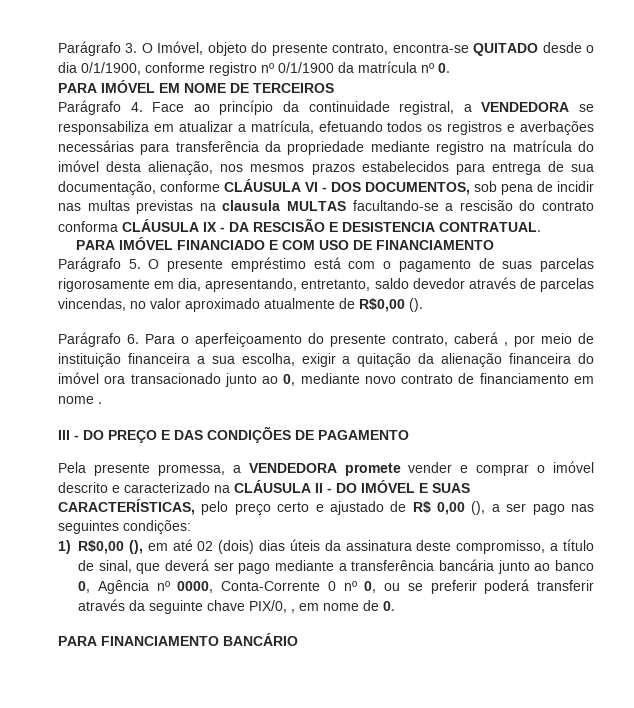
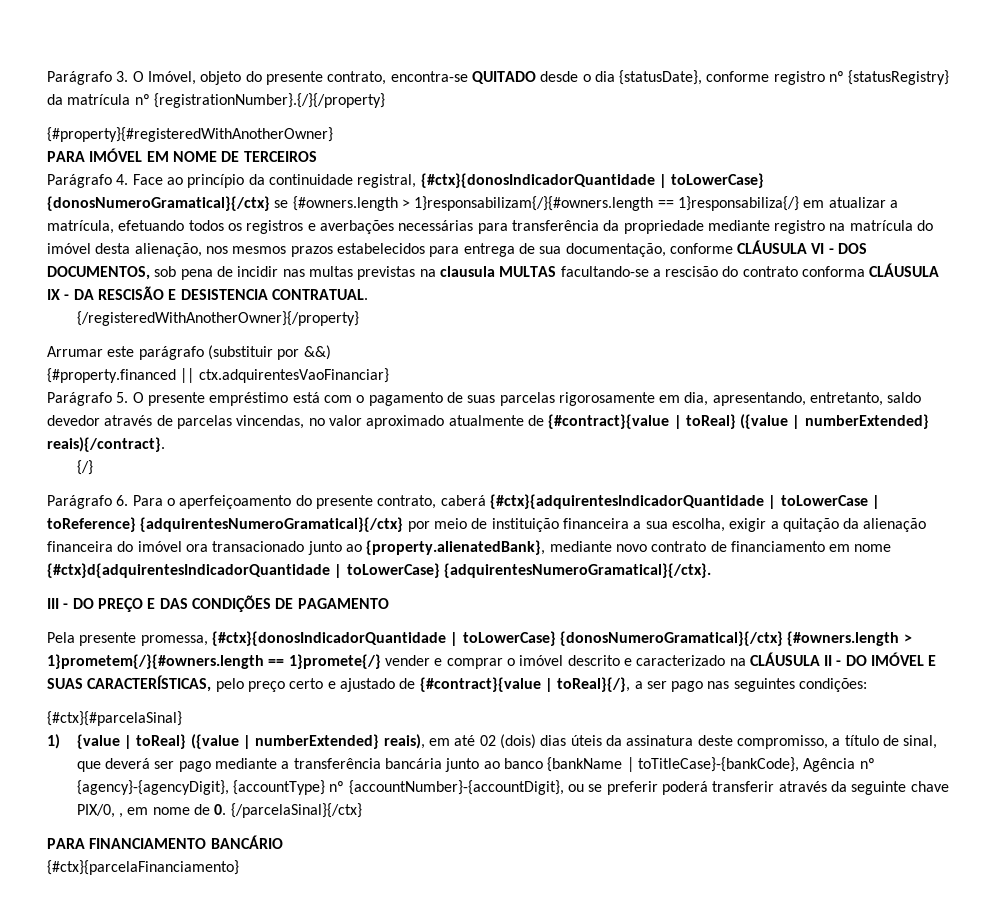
- Parágrafo 3. O Imóvel, objeto do presente contrato, encontra-se QUITADO desde o dia 0/1/1900, conforme registro nº 0/1/1900 da matrícula nº 0.
+ Parágrafo 3. O Imóvel, objeto do presente contrato, encontra-se QUITADO desde o dia {statusDate}, conforme registro nº {statusRegistry} da matrícula nº {registrationNumber}.{/}{/property}
+ {#property}{#registeredWithAnotherOwner}
- Parágrafo 4. Face ao princípio da continuidade registral, a VENDEDORA se responsabiliza em atualizar a matrícula, efetuando todos os registros e averbações necessárias para transferência da propriedade mediante registro na matrícula do imóvel desta alienação, nos mesmos prazos estabelecidos para entrega de sua documentação, conforme CLÁUSULA VI - DOS DOCUMENTOS, sob pena de incidir nas multas previstas na clausula MULTAS facultando-se a rescisão do contrato conforma CLÁUSULA IX - DA RESCISÃO E DESISTENCIA CONTRATUAL.
+ Parágrafo 4. Face ao princípio da continuidade registral, {#ctx}{donosIndicadorQuantidade | toLowerCase} {donosNumeroGramatical}{/ctx} se {#owners.length > 1}responsabilizam{/}{#owners.length == 1}responsabiliza{/} em atualizar a matrícula, efetuando todos os registros e averbações necessárias para transferência da propriedade mediante registro na matrícula do imóvel desta alienação, nos mesmos prazos estabelecidos para entrega de sua documentação, conforme CLÁUSULA VI - DOS DOCUMENTOS, sob pena de incidir nas multas previstas na clausula MULTAS facultando-se a rescisão do contrato conforma CLÁUSULA IX - DA RESCISÃO E DESISTENCIA CONTRATUAL.
- PARA IMÓVEL FINANCIADO E COM USO DE FINANCIAMENTO
+ {/registeredWithAnotherOwner}{/property}
+ Arrumar este parágrafo (substituir por &&)
+ {#property.financed || ctx.adquirentesVaoFinanciar}
- Parágrafo 5. O presente empréstimo está com o pagamento de suas parcelas rigorosamente em dia, apresentando, entretanto, saldo devedor através de parcelas vincendas, no valor aproximado atualmente de R$0,00 ().
+ Parágrafo 5. O presente empréstimo está com o pagamento de suas parcelas rigorosamente em dia, apresentando, entretanto, saldo devedor através de parcelas vincendas, no valor aproximado atualmente de {#contract}{value | toReal} ({value | numberExtended} reais){/contract}.
+ {/}
- Parágrafo 6. Para o aperfeiçoamento do presente contrato, caberá , por meio de instituição financeira a sua escolha, exigir a quitação da alienação financeira do imóvel ora transacionado junto ao 0, mediante novo contrato de financiamento em nome .
+ Parágrafo 6. Para o aperfeiçoamento do presente contrato, caberá {#ctx}{adquirentesIndicadorQuantidade | toLowerCase | toReference} {adquirentesNumeroGramatical}{/ctx} por meio de instituição financeira a sua escolha, exigir a quitação da alienação financeira do imóvel ora transacionado junto ao {property.alienatedBank}, mediante novo contrato de financiamento em nome {#ctx}d{adquirentesIndicadorQuantidade | toLowerCase} {adquirentesNumeroGramatical}{/ctx}.
- Pela presente promessa, a VENDEDORA promete vender e comprar o imóvel descrito e caracterizado na CLÁUSULA II - DO IMÓVEL E SUAS CARACTERÍSTICAS, pelo preço certo e ajustado de R$ 0,00 (), a ser pago nas seguintes condições:
+ Pela presente promessa, {#ctx}{donosIndicadorQuantidade | toLowerCase} {donosNumeroGramatical}{/ctx} {#owners.length > 1}prometem{/}{#owners.length == 1}promete{/} vender e comprar o imóvel descrito e caracterizado na CLÁUSULA II - DO IMÓVEL E SUAS CARACTERÍSTICAS, pelo preço certo e ajustado de {#contract}{value | toReal}{/}, a ser pago nas seguintes condições:
+ {#ctx}{#parcelaSinal}
- 1) R$0,00 (), em até 02 (dois) dias úteis da assinatura deste compromisso, a título de sinal, que deverá ser pago mediante a transferência bancária junto ao banco 0, Agência nº 0000, Conta-Corrente 0 nº 0, ou se preferir poderá transferir através da seguinte chave PIX/0, , em nome de 0.
+ 1) {value | toReal} ({value | numberExtended} reais), em até 02 (dois) dias úteis da assinatura deste compromisso, a título de sinal, que deverá ser pago mediante a transferência bancária junto ao banco {bankName | toTitleCase}-{bankCode}, Agência nº {agency}-{agencyDigit}, {accountType} nº {accountNumber}-{accountDigit}, ou se preferir poderá transferir através da seguinte chave PIX/0, , em nome de 0. {/parcelaSinal}{/ctx}
+ {#ctx}{parcelaFinanciamento}

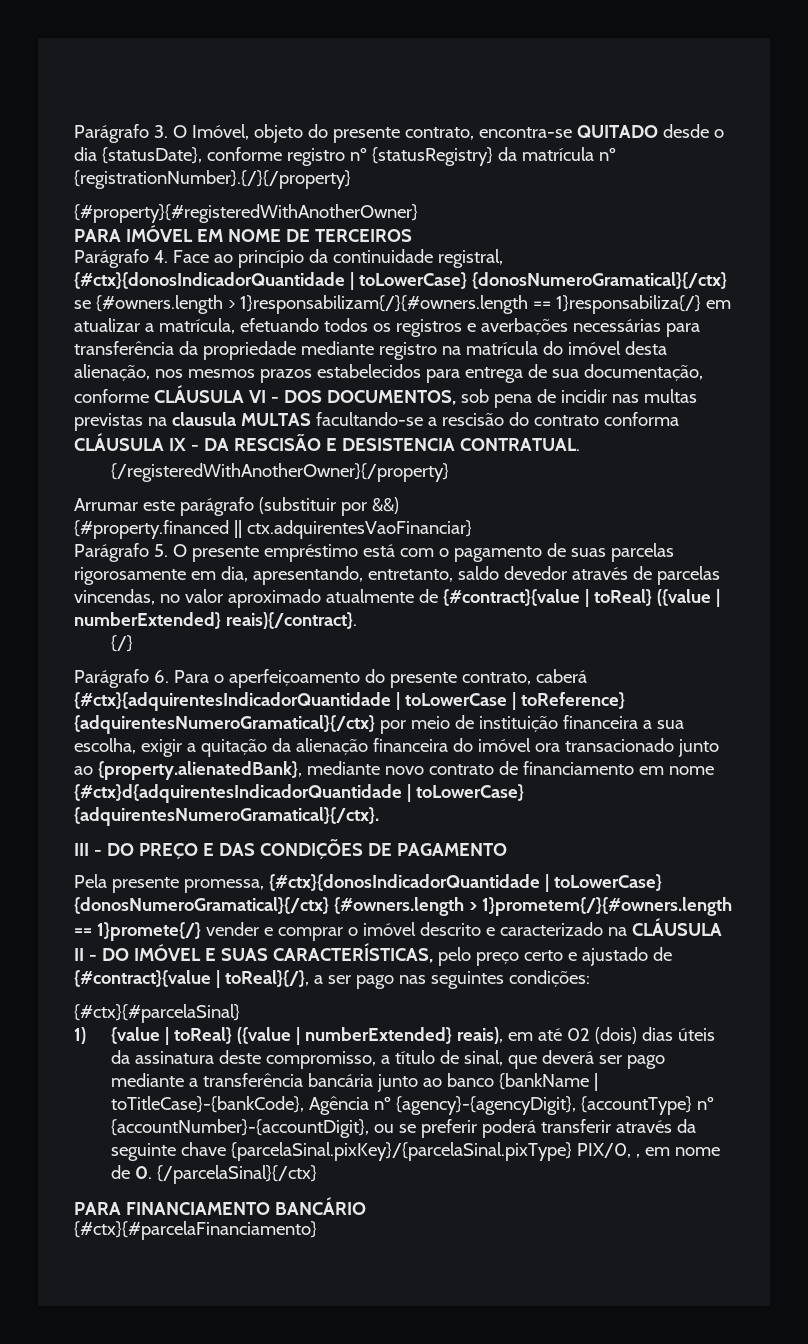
- 1) {value | toReal} ({value | numberExtended} reais), em até 02 (dois) dias úteis da assinatura deste compromisso, a título de sinal, que deverá ser pago mediante a transferência bancária junto ao banco {bankName | toTitleCase}-{bankCode}, Agência nº {agency}-{agencyDigit}, {accountType} nº {accountNumber}-{accountDigit}, ou se preferir poderá transferir através da seguinte chave PIX/0, , em nome de 0. {/parcelaSinal}{/ctx}
+ 1) {value | toReal} ({value | numberExtended} reais), em até 02 (dois) dias úteis da assinatura deste compromisso, a título de sinal, que deverá ser pago mediante a transferência bancária junto ao banco {bankName | toTitleCase}-{bankCode}, Agência nº {agency}-{agencyDigit}, {accountType} nº {accountNumber}-{accountDigit}, ou se preferir poderá transferir através da seguinte chave {parcelaSinal.pixKey}/{parcelaSinal.pixType} PIX/0, , em nome de 0. {/parcelaSinal}{/ctx}
- {#ctx}{parcelaFinanciamento}
+ {#ctx}{#parcelaFinanciamento}

